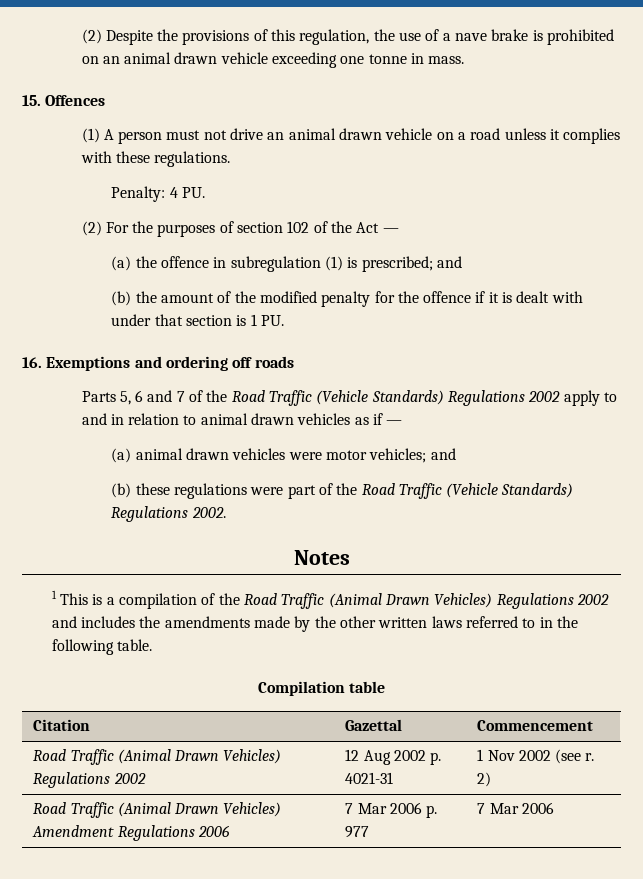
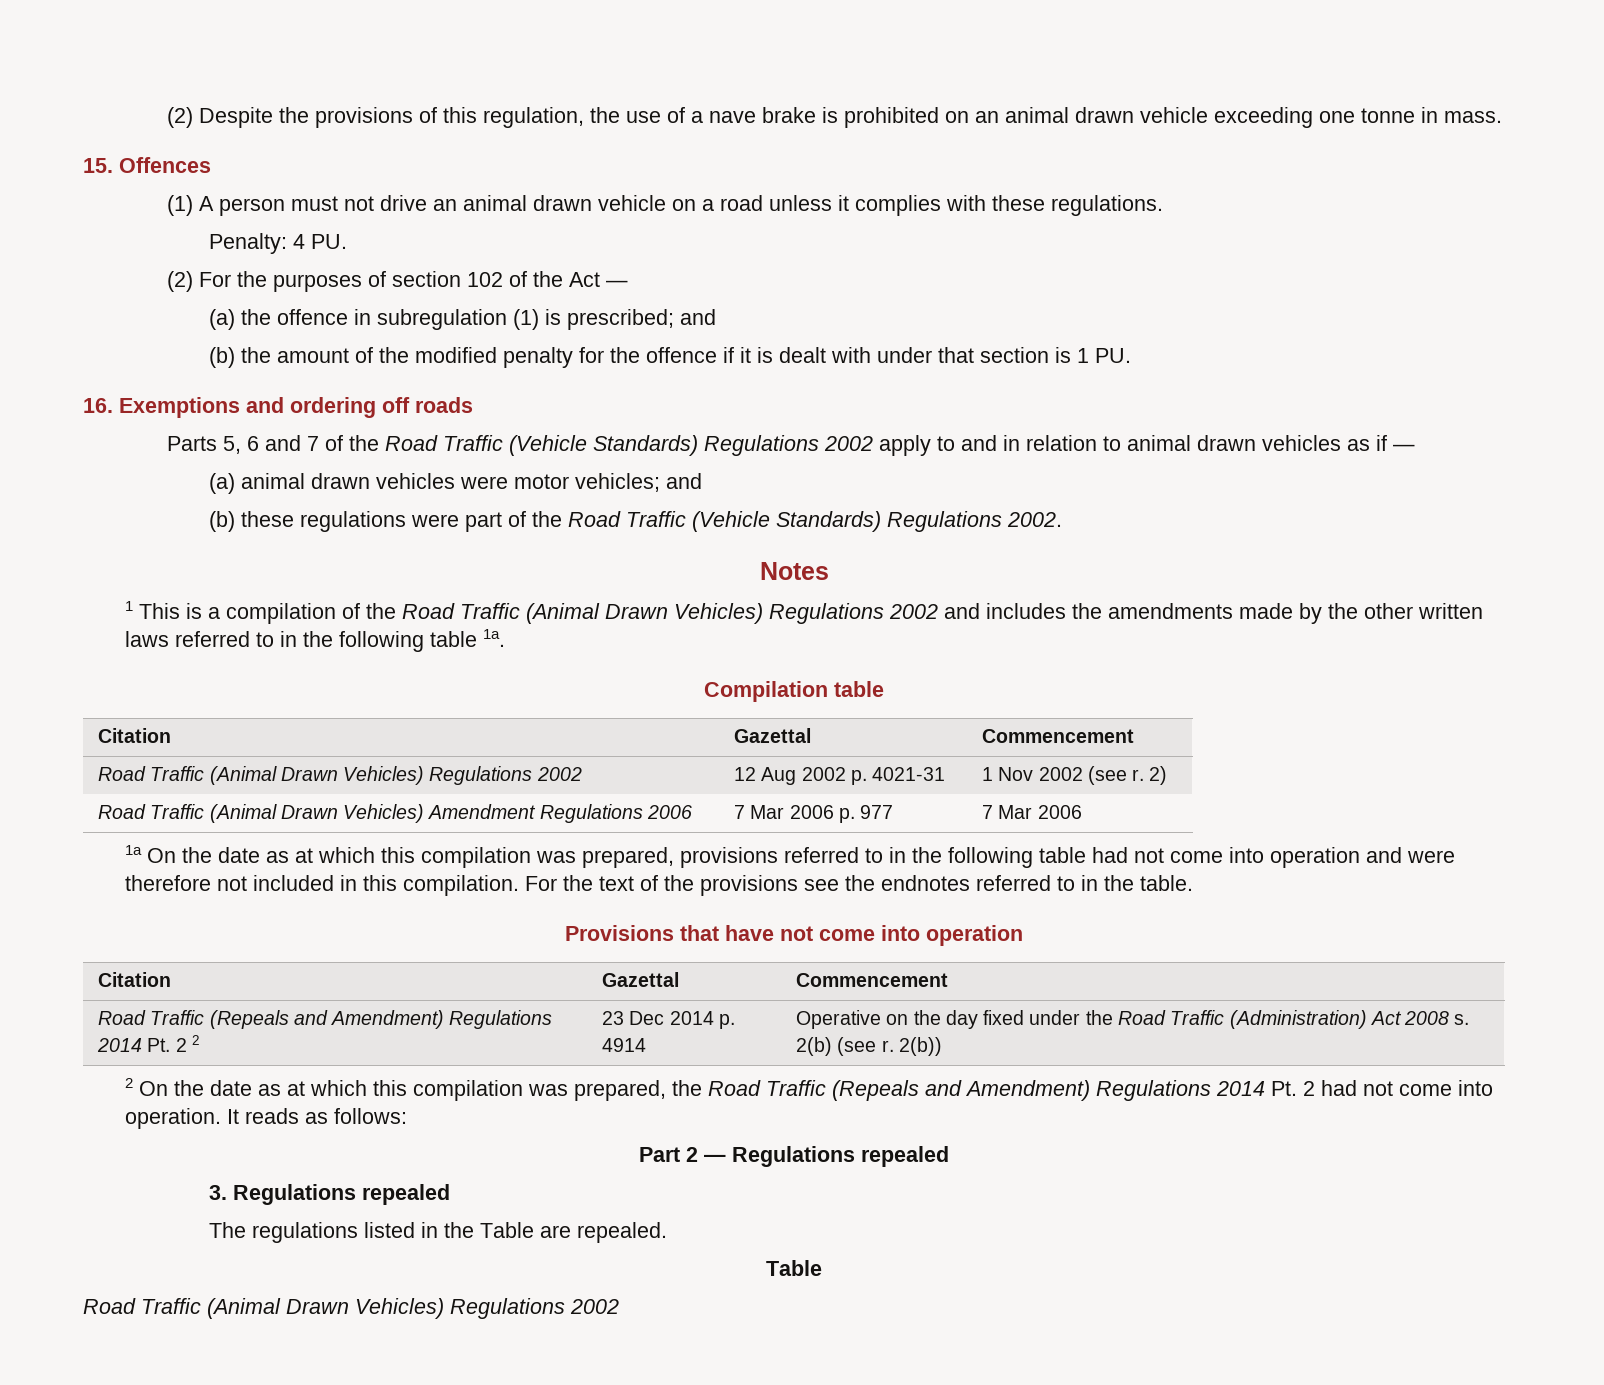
- 1 This is a compilation of the Road Traffic (Animal Drawn Vehicles) Regulations 2002 and includes the amendments made by the other written laws referred to in the following table.
+ 1 This is a compilation of the Road Traffic (Animal Drawn Vehicles) Regulations 2002 and includes the amendments made by the other written laws referred to in the following table 1a.
+ 1a On the date as at which this compilation was prepared, provisions referred to in the following table had not come into operation and were therefore not included in this compilation. For the text of the provisions see the endnotes referred to in the table.
+ Provisions that have not come into operation
+ Citation | Gazettal | Commencement
+ Road Traffic (Repeals and Amendment) Regulations 2014 Pt. 2 2 | 23 Dec 2014 p. 4914 | Operative on the day fixed under the Road Traffic (Administration) Act 2008 s. 2(b) (see r. 2(b))
+ 2 On the date as at which this compilation was prepared, the Road Traffic (Repeals and Amendment) Regulations 2014 Pt. 2 had not come into operation. It reads as follows:
+ Part 2 — Regulations repealed
+ 3. Regulations repealed
+ The regulations listed in the Table are repealed.
+ Table
+ Road Traffic (Animal Drawn Vehicles) Regulations 2002

